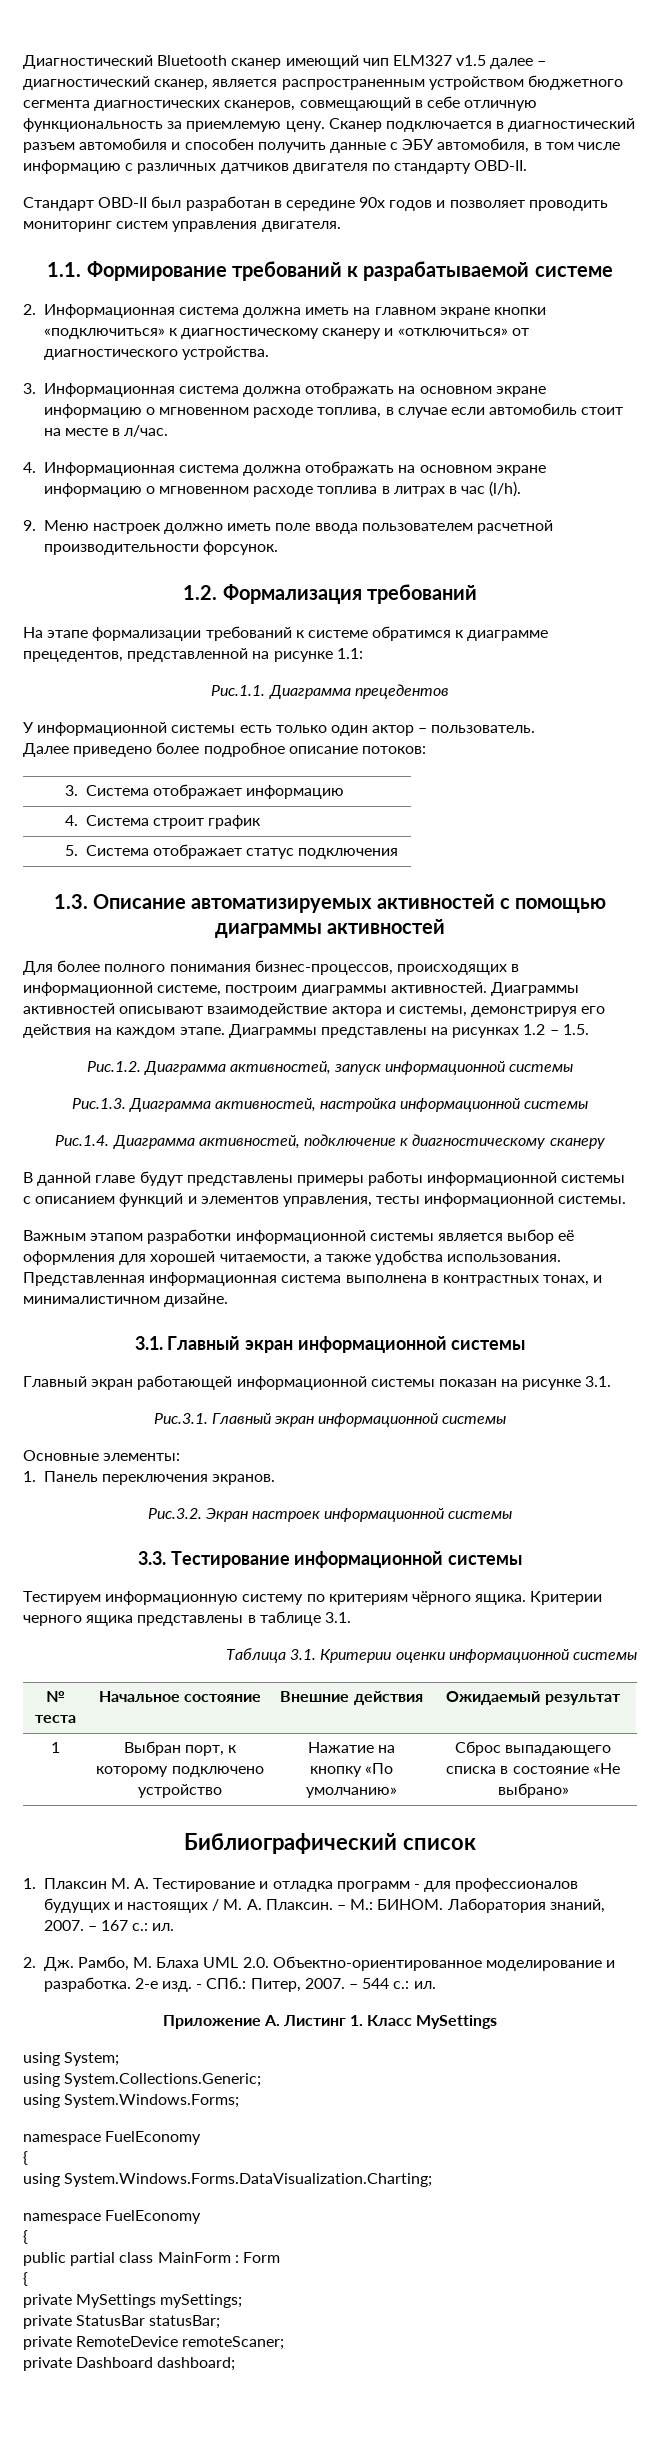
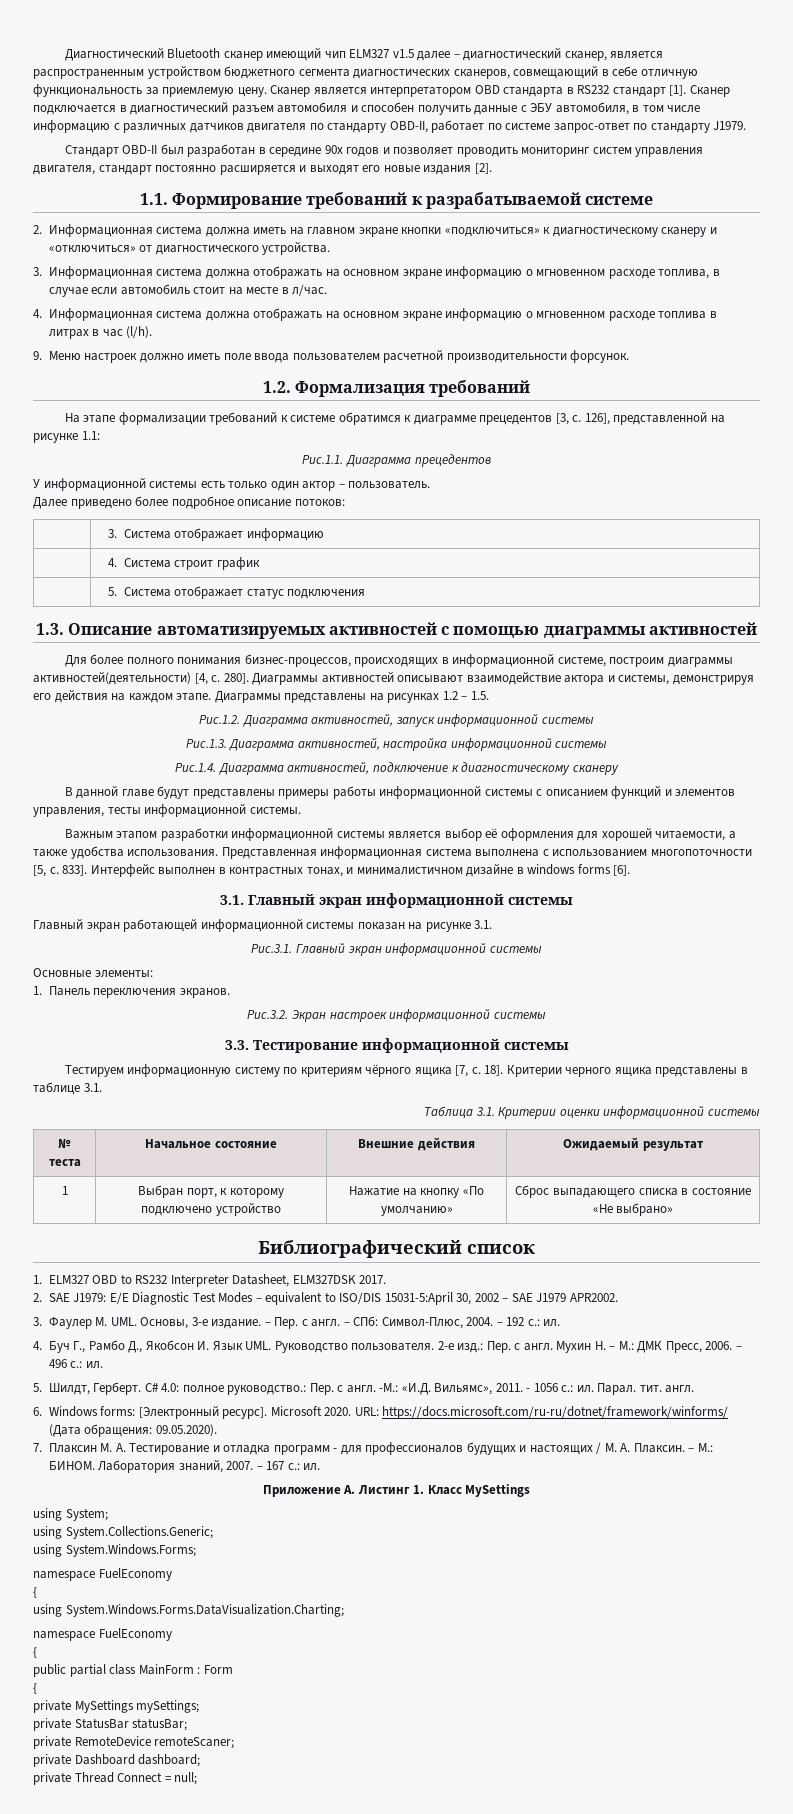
- Сканер подключается в диагностический разъем автомобиля и способен получить данные с ЭБУ автомобиля, в том числе информацию с различных датчиков двигателя по стандарту OBD-II.
+ Сканер является интерпретатором OBD стандарта в RS232 стандарт [1]. Сканер подключается в диагностический разъем автомобиля и способен получить данные с ЭБУ автомобиля, в том числе информацию с различных датчиков двигателя по стандарту OBD-II, работает по системе запрос-ответ по стандарту J1979.
- Стандарт OBD-II был разработан в середине 90х годов и позволяет проводить мониторинг систем управления двигателя.
+ Стандарт OBD-II был разработан в середине 90х годов и позволяет проводить мониторинг систем управления двигателя, стандарт постоянно расширяется и выходят его новые издания [2].
- На этапе формализации требований к системе обратимся к диаграмме прецедентов, представленной на рисунке 1.1:
+ На этапе формализации требований к системе обратимся к диаграмме прецедентов [3, с. 126], представленной на рисунке 1.1:
- Для более полного понимания бизнес-процессов, происходящих в информационной системе, построим диаграммы активностей.
+ Для более полного понимания бизнес-процессов, происходящих в информационной системе, построим диаграммы активностей(деятельности) [4, с. 280].
- Представленная информационная система выполнена в контрастных тонах, и минималистичном дизайне.
+ Представленная информационная система выполнена с использованием многопоточности [5, с. 833]. Интерфейс выполнен в контрастных тонах, и минималистичном дизайне в windows forms [6].
- Тестируем информационную систему по критериям чёрного ящика.
+ Тестируем информационную систему по критериям чёрного ящика [7, с. 18].
- 1. Плаксин М. А. Тестирование и отладка программ - для профессионалов будущих и настоящих / М. А. Плаксин.
+ 1. ELM327 OBD to RS232 Interpreter Datasheet, ELM327DSK 2017.
+ 2. SAE J1979: E/E Diagnostic Test Modes – equivalent to ISO/DIS 15031-5:April 30, 2002 – SAE J1979 APR2002.
+ 3. Фаулер М. UML. Основы, 3-е издание. – Пер. с англ. – СПб: Символ-Плюс, 2004. – 192 с.: ил.
+ 4. Буч Г., Рамбо Д., Якобсон И. Язык UML. Руководство пользователя. 2-е изд.: Пер. с англ. Мухин Н. – М.: ДМК Пресс, 2006. – 496 с.: ил.
+ 5. Шилдт, Герберт. C# 4.0: полное руководство.: Пер. с англ. -М.: «И.Д. Вильямс», 2011. - 1056 с.: ил. Парал. тит. англ.
+ 6. Windows forms: [Электронный ресурс]. Microsoft 2020. URL: https://docs.microsoft.com/ru-ru/dotnet/framework/winforms/ (Дата обращения: 09.05.2020).
+ 7. Плаксин М. А. Тестирование и отладка программ - для профессионалов будущих и настоящих / М. А. Плаксин.
- 2. Дж. Рамбо, М. Блаха UML 2.0. Объектно-ориентированное моделирование и разработка. 2-е изд. - СПб.: Питер, 2007. – 544 с.: ил.
+ private Thread Connect = null;

